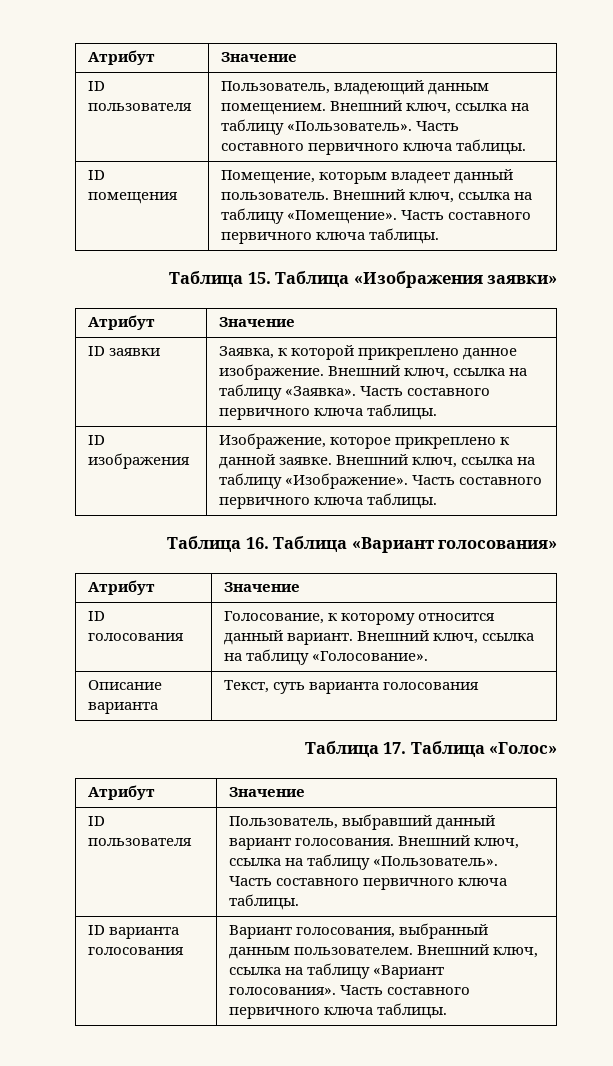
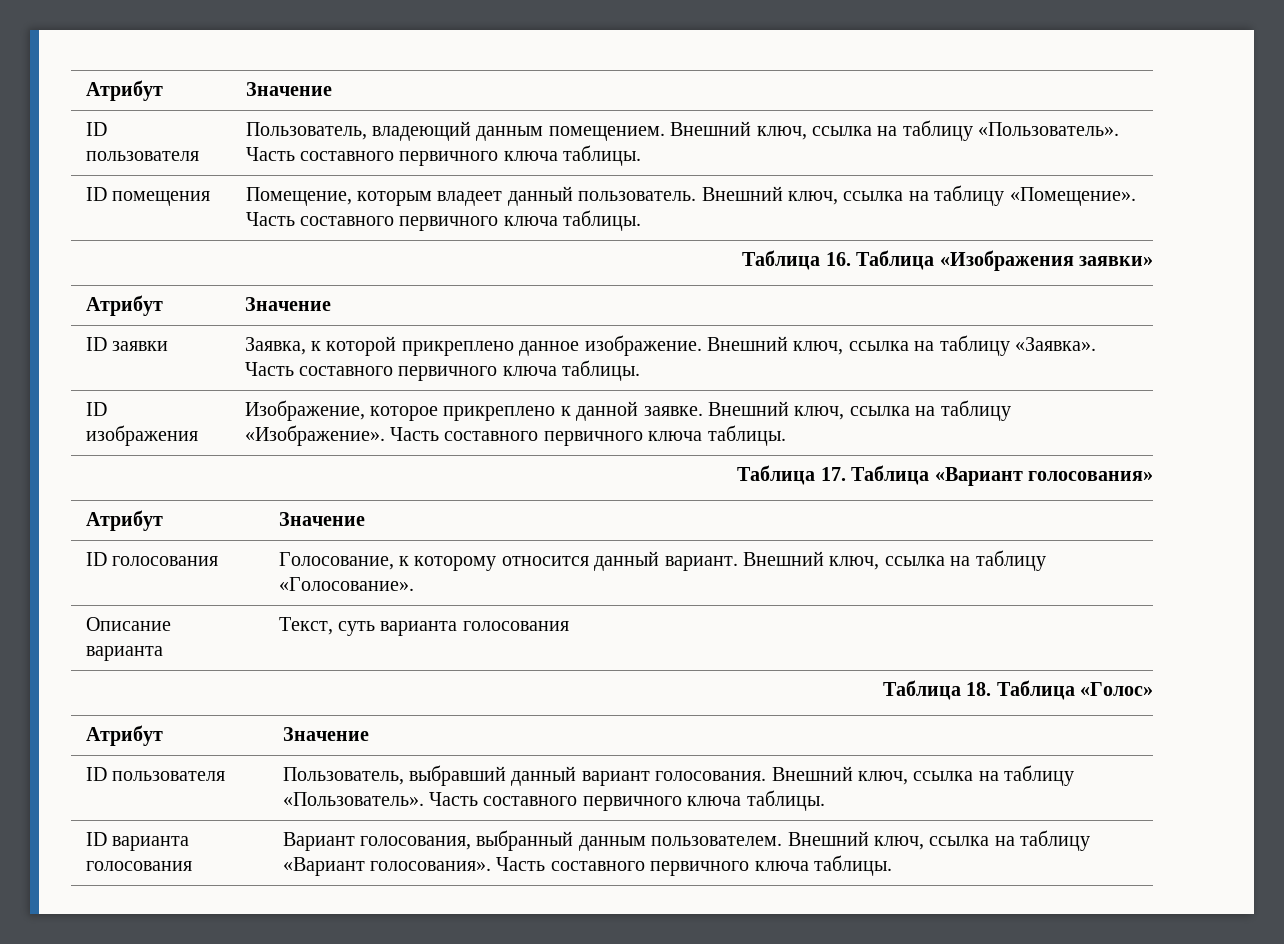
- Таблица 15. Таблица «Изображения заявки»
+ Таблица 16. Таблица «Изображения заявки»
- Таблица 16. Таблица «Вариант голосования»
+ Таблица 17. Таблица «Вариант голосования»
- Таблица 17. Таблица «Голос»
+ Таблица 18. Таблица «Голос»

